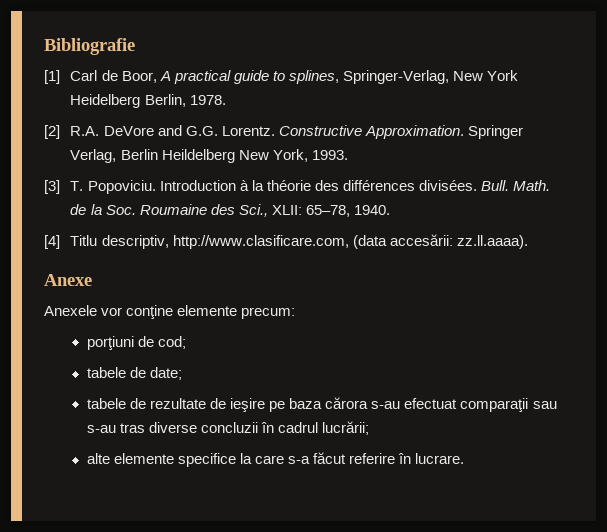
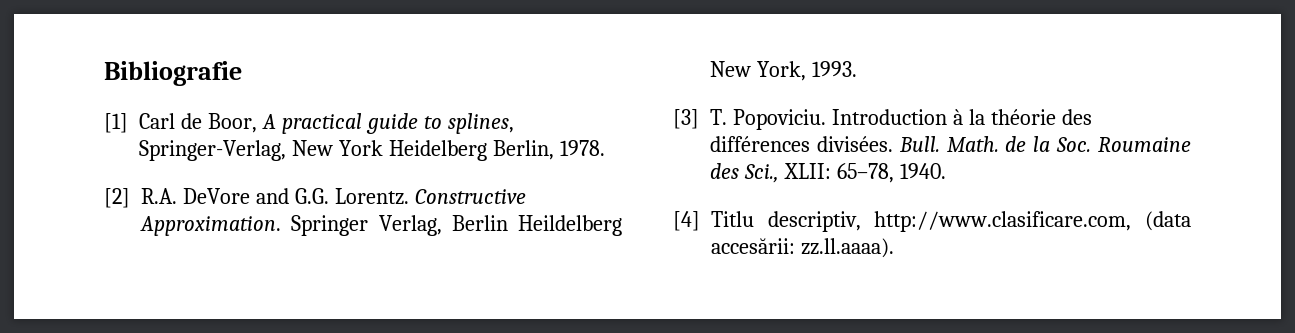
- Anexe
- Anexele vor conţine elemente precum:
- porţiuni de cod;
- tabele de date;
- tabele de rezultate de ieşire pe baza cărora s-au efectuat comparaţii sau s-au tras diverse concluzii în cadrul lucrării;
- alte elemente specifice la care s-a făcut referire în lucrare.

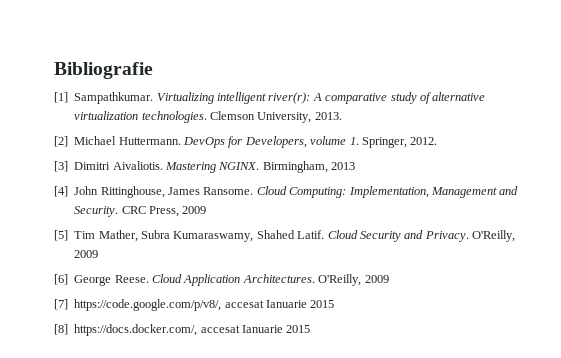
- [1] Carl de Boor, A practical guide to splines, Springer-Verlag, New York Heidelberg Berlin, 1978.
- [2] R.A. DeVore and G.G. Lorentz. Constructive Approximation. Springer Verlag, Berlin Heildelberg New York, 1993.
- [3] T. Popoviciu. Introduction à la théorie des différences divisées. Bull. Math. de la Soc. Roumaine des Sci., XLII: 65–78, 1940.
- [4] Titlu descriptiv, http://www.clasificare.com, (data accesării: zz.ll.aaaa).
+ [1] Sampathkumar. Virtualizing intelligent river(r): A comparative study of alternative virtualization technologies. Clemson University, 2013.
+ [2] Michael Huttermann. DevOps for Developers, volume 1. Springer, 2012.
+ [3] Dimitri Aivaliotis. Mastering NGINX. Birmingham, 2013
+ [4] John Rittinghouse, James Ransome. Cloud Computing: Implementation, Management and Security. CRC Press, 2009
+ [5] Tim Mather, Subra Kumaraswamy, Shahed Latif. Cloud Security and Privacy. O'Reilly, 2009
+ [6] George Reese. Cloud Application Architectures. O'Reilly, 2009
+ [7] https://code.google.com/p/v8/, accesat Ianuarie 2015
+ [8] https://docs.docker.com/, accesat Ianuarie 2015

